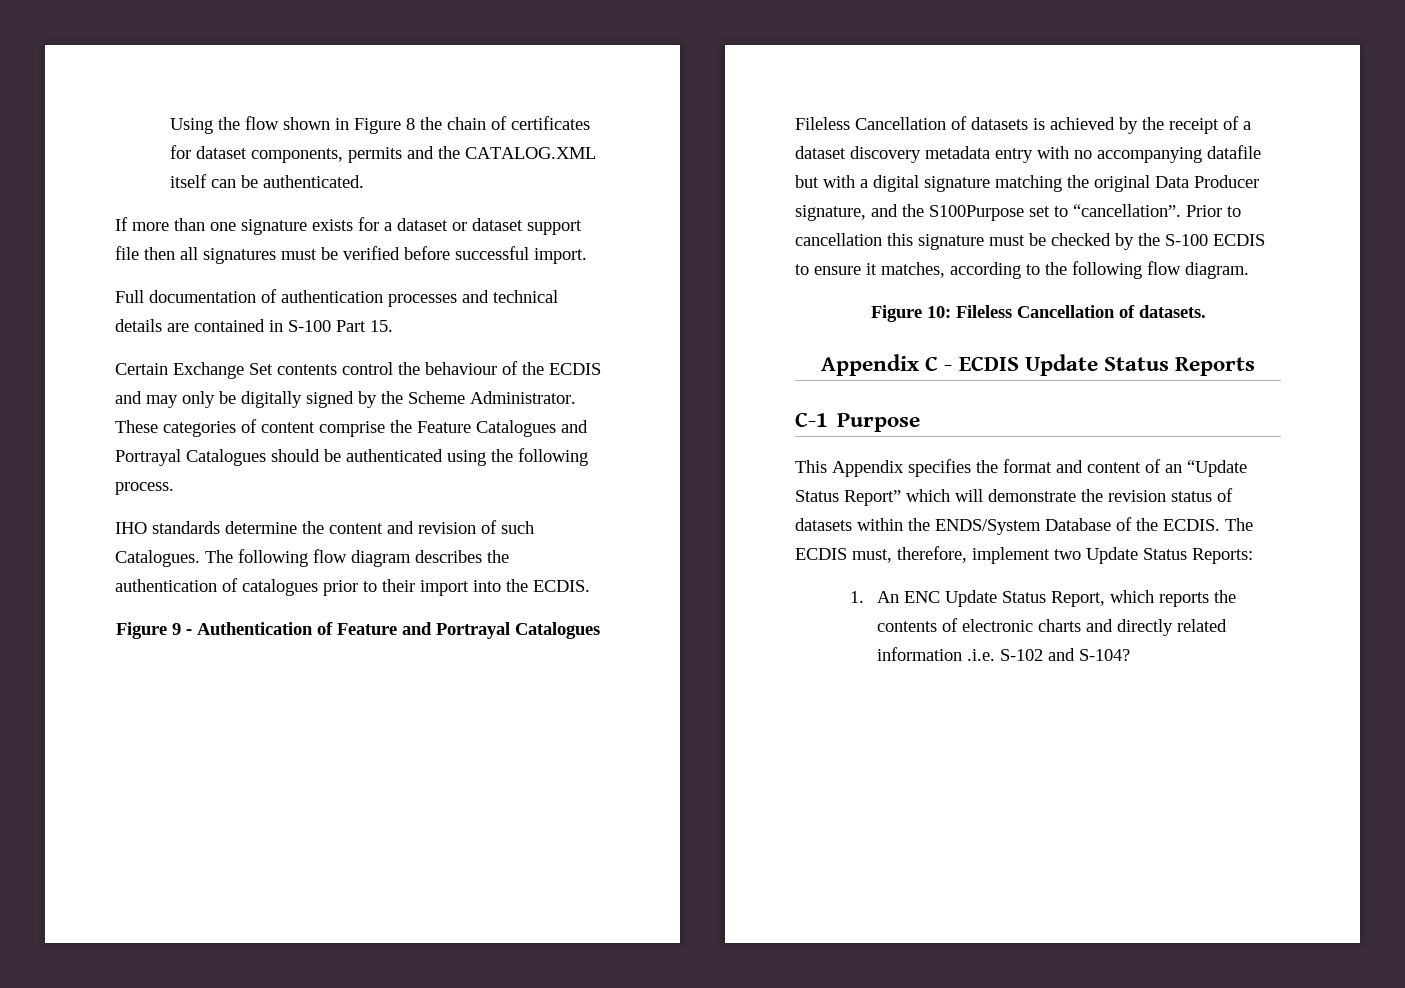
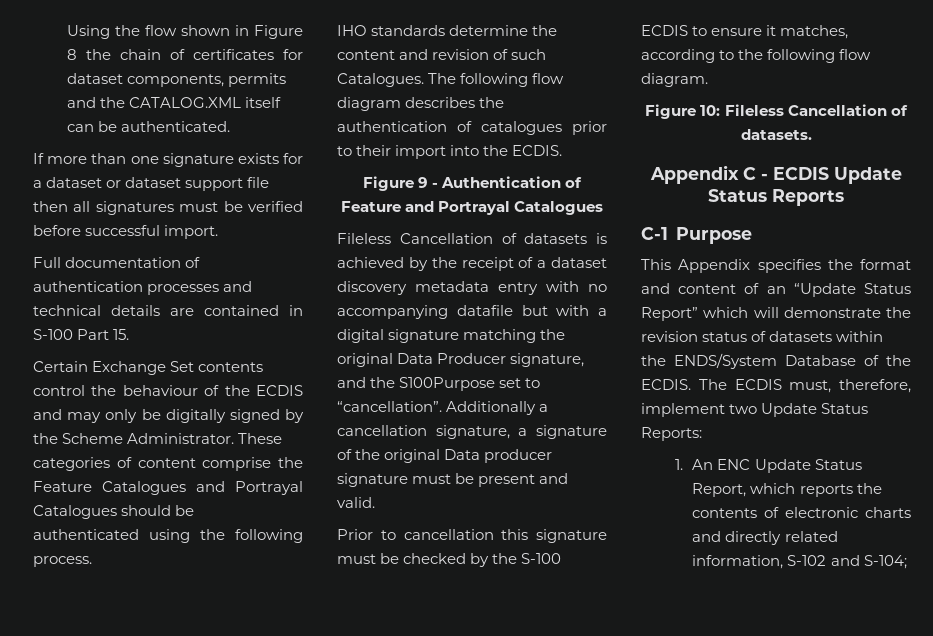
- Fileless Cancellation of datasets is achieved by the receipt of a dataset discovery metadata entry with no accompanying datafile but with a digital signature matching the original Data Producer signature, and the S100Purpose set to “cancellation”. Prior to cancellation this signature must be checked by the S-100 ECDIS to ensure it matches, according to the following flow diagram.
+ Fileless Cancellation of datasets is achieved by the receipt of a dataset discovery metadata entry with no accompanying datafile but with a digital signature matching the original Data Producer signature, and the S100Purpose set to “cancellation”. Additionally a cancellation signature, a signature of the original Data producer signature must be present and valid.
+ Prior to cancellation this signature must be checked by the S-100 ECDIS to ensure it matches, according to the following flow diagram.
- 1. An ENC Update Status Report, which reports the contents of electronic charts and directly related information .i.e. S-102 and S-104?
+ 1. An ENC Update Status Report, which reports the contents of electronic charts and directly related information, S-102 and S-104;

